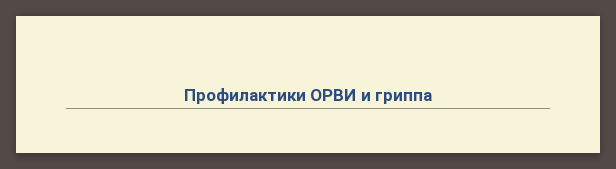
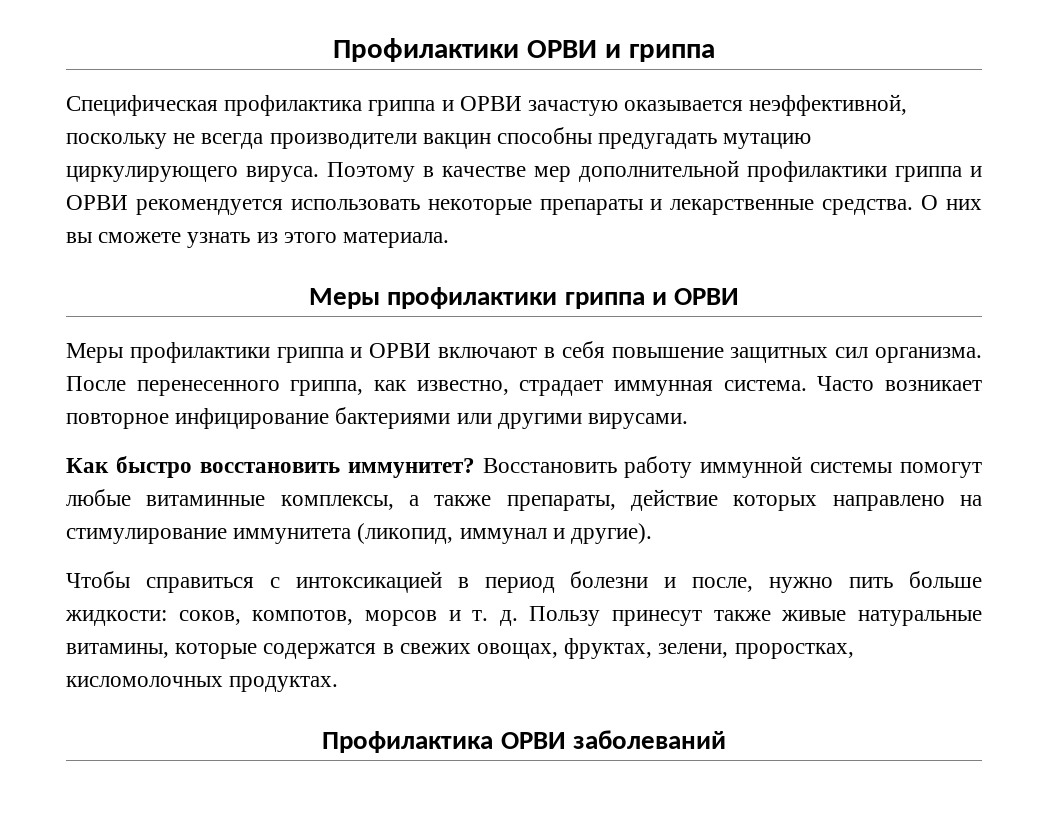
+ Специфическая профилактика гриппа и ОРВИ зачастую оказывается неэффективной, поскольку не всегда производители вакцин способны предугадать мутацию циркулирующего вируса. Поэтому в качестве мер дополнительной профилактики гриппа и ОРВИ рекомендуется использовать некоторые препараты и лекарственные средства. О них вы сможете узнать из этого материала.
+ Меры профилактики гриппа и ОРВИ
+ Меры профилактики гриппа и ОРВИ включают в себя повышение защитных сил организма. После перенесенного гриппа, как известно, страдает иммунная система. Часто возникает повторное инфицирование бактериями или другими вирусами.
+ Как быстро восстановить иммунитет? Восстановить работу иммунной системы помогут любые витаминные комплексы, а также препараты, действие которых направлено на стимулирование иммунитета (ликопид, иммунал и другие).
+ Чтобы справиться с интоксикацией в период болезни и после, нужно пить больше жидкости: соков, компотов, морсов и т. д. Пользу принесут также живые натуральные витамины, которые содержатся в свежих овощах, фруктах, зелени, проростках, кисломолочных продуктах.
+ Профилактика ОРВИ заболеваний

